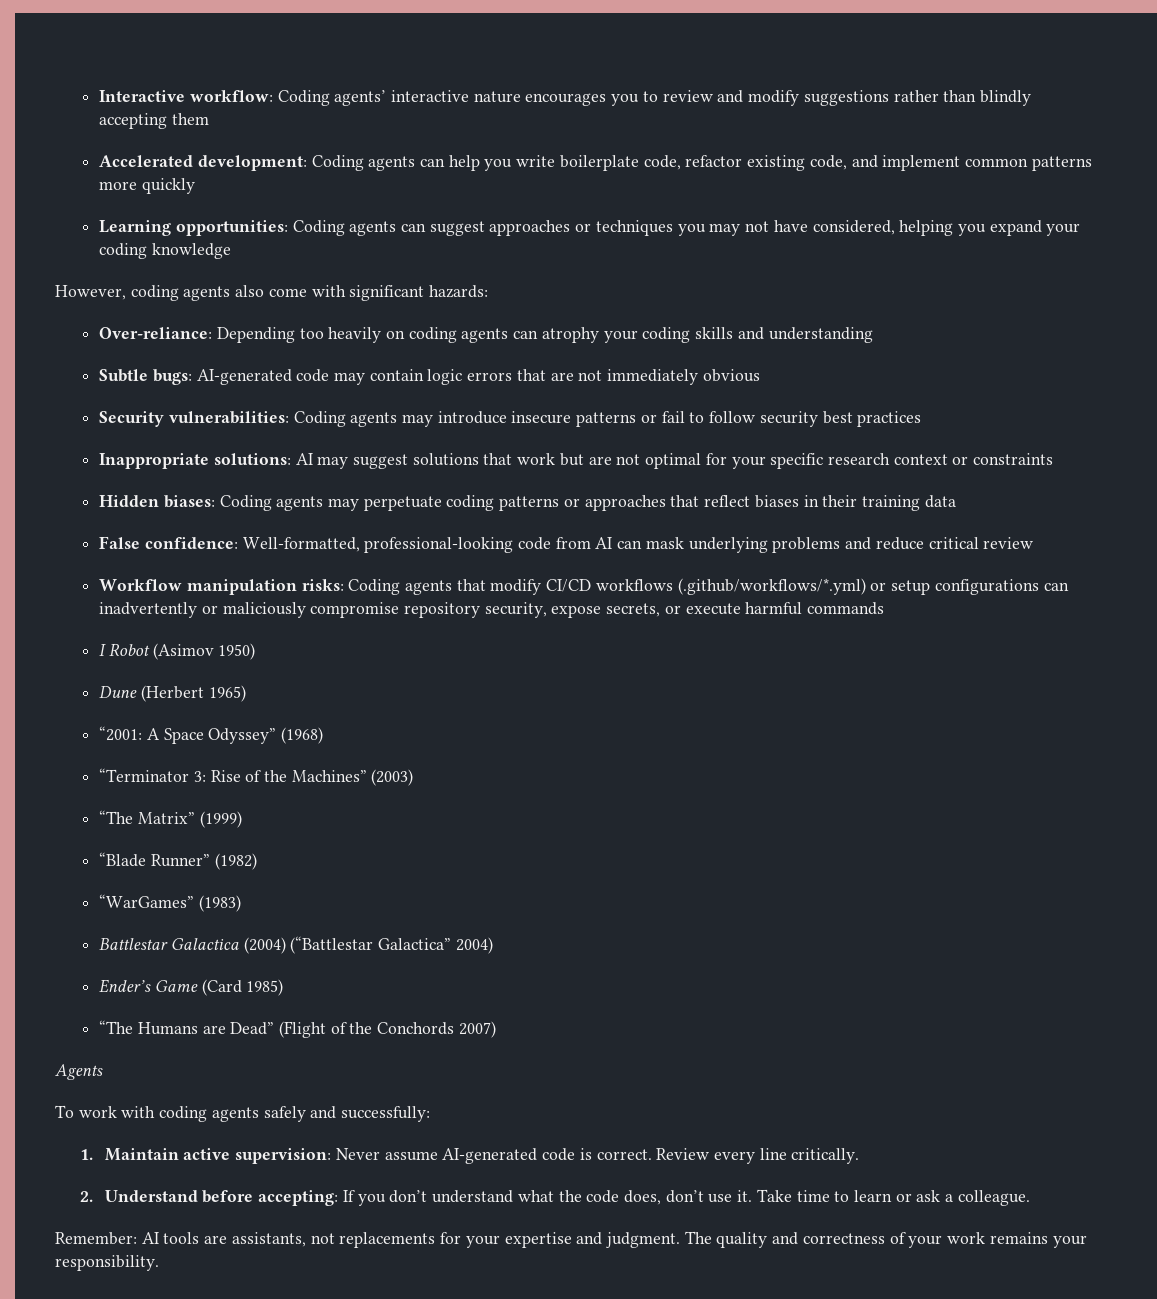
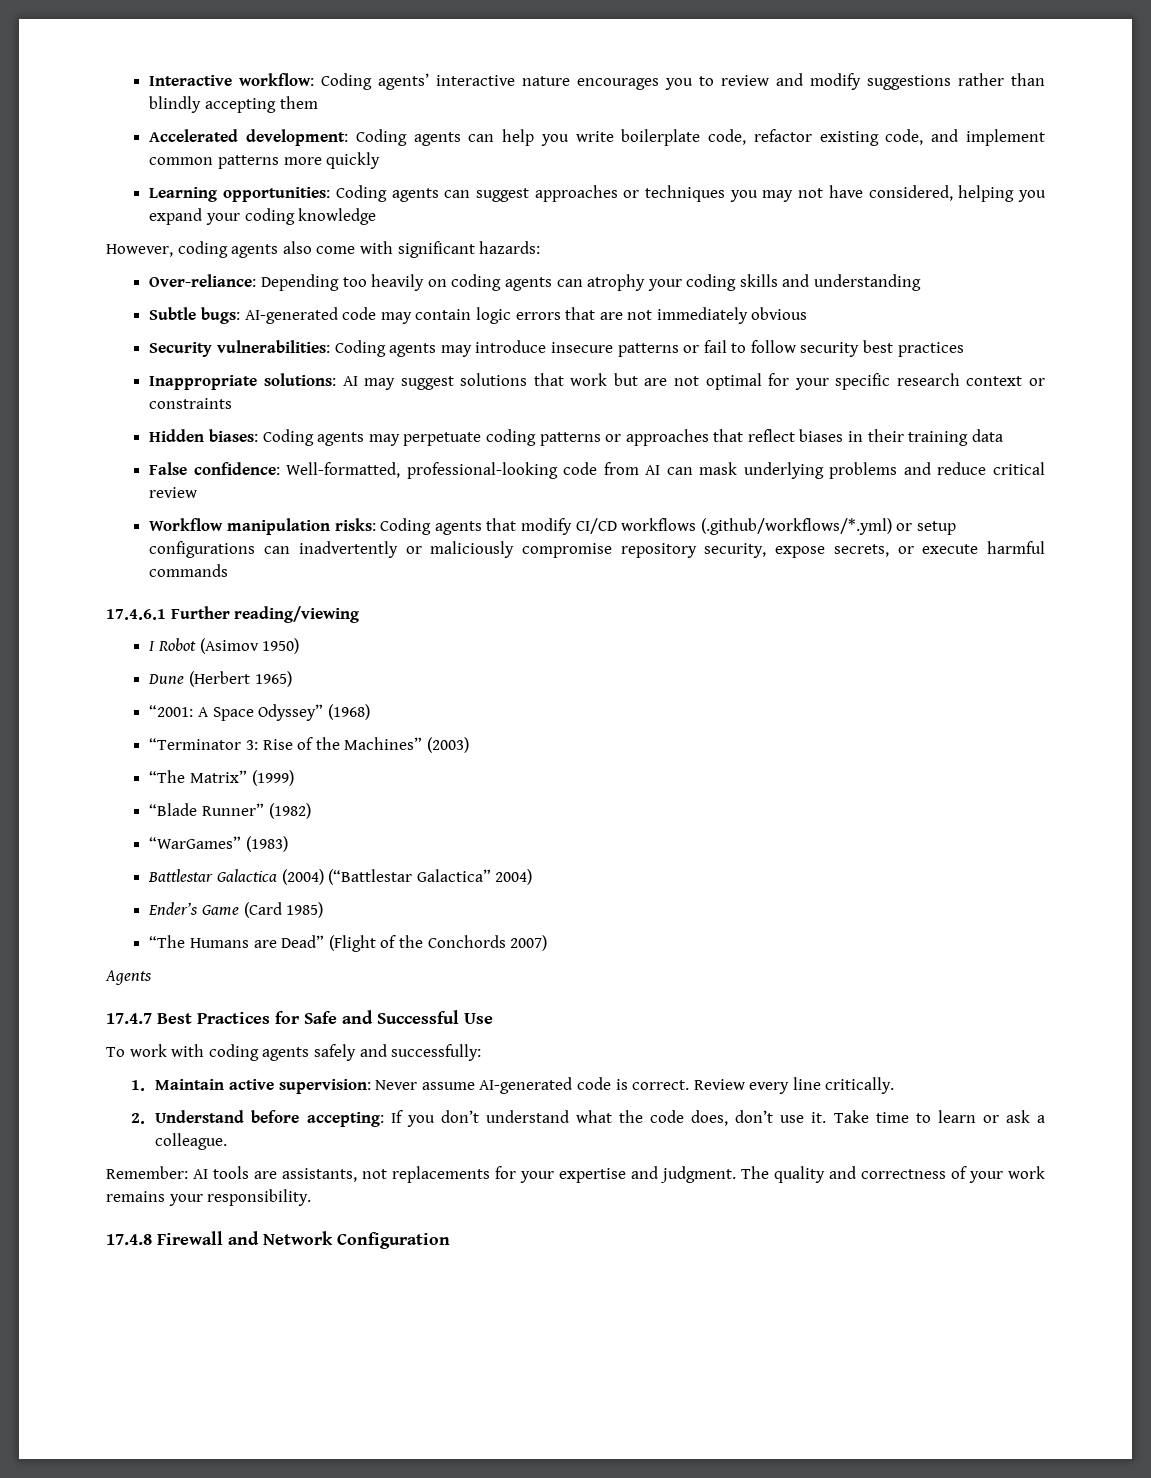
+ 17.4.6.1 Further reading/viewing
+ 17.4.7 Best Practices for Safe and Successful Use
+ 17.4.8 Firewall and Network Configuration

